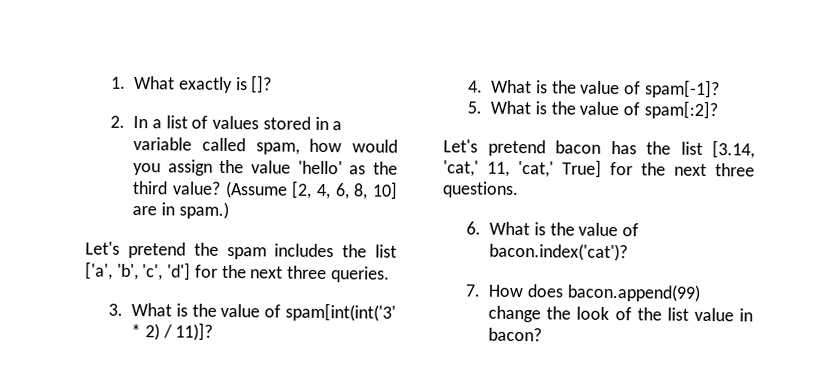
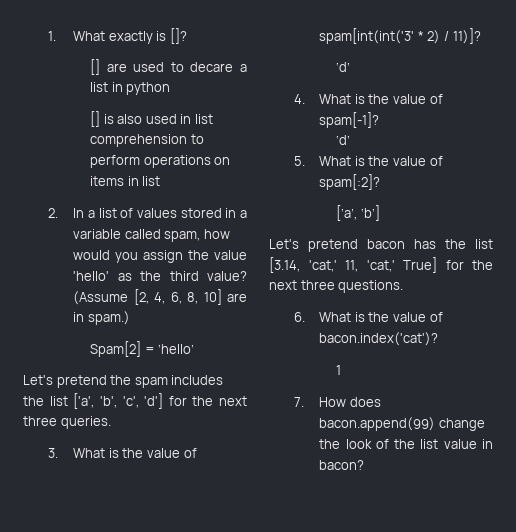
+ [] are used to decare a list in python
+ [] is also used in list comprehension to perform operations on items in list
+ Spam[2] = ‘hello’
  3. What is the value of spam[int(int('3' * 2) / 11)]?
+ ‘d’
  4. What is the value of spam[-1]?
+ ‘d’
+ [‘a’, ‘b’]
+ 1

